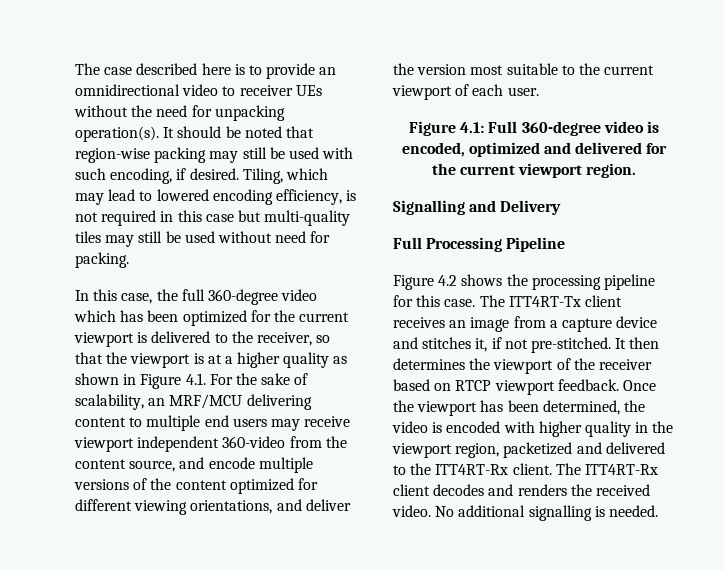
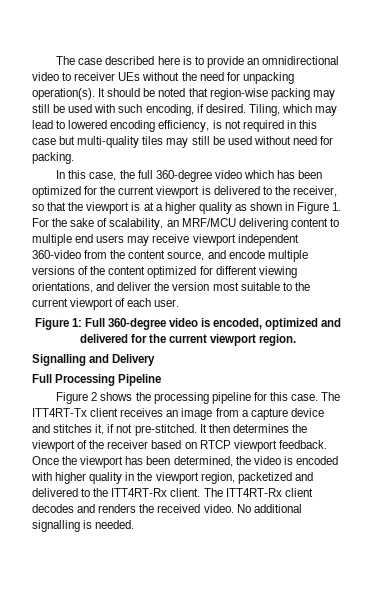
- In this case, the full 360-degree video which has been optimized for the current viewport is delivered to the receiver, so that the viewport is at a higher quality as shown in Figure 4.1. For the sake of scalability, an MRF/MCU delivering content to multiple end users may receive viewport independent 360-video from the content source, and encode multiple versions of the content optimized for different viewing orientations, and deliver the version most suitable to the current viewport of each user.
+ In this case, the full 360-degree video which has been optimized for the current viewport is delivered to the receiver, so that the viewport is at a higher quality as shown in Figure 1. For the sake of scalability, an MRF/MCU delivering content to multiple end users may receive viewport independent 360-video from the content source, and encode multiple versions of the content optimized for different viewing orientations, and deliver the version most suitable to the current viewport of each user.
- Figure 4.1: Full 360-degree video is encoded, optimized and delivered for the current viewport region.
+ Figure 1: Full 360-degree video is encoded, optimized and delivered for the current viewport region.
- Figure 4.2 shows the processing pipeline for this case.
+ Figure 2 shows the processing pipeline for this case.

